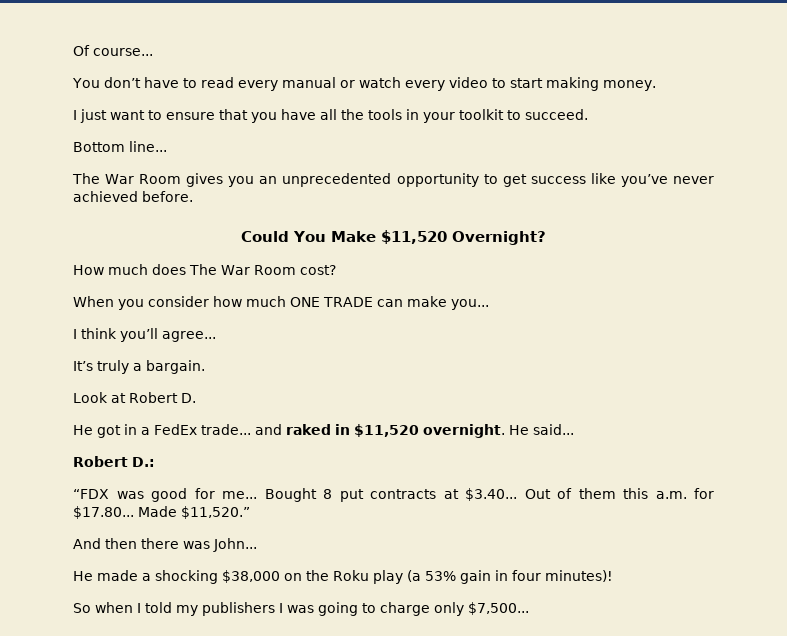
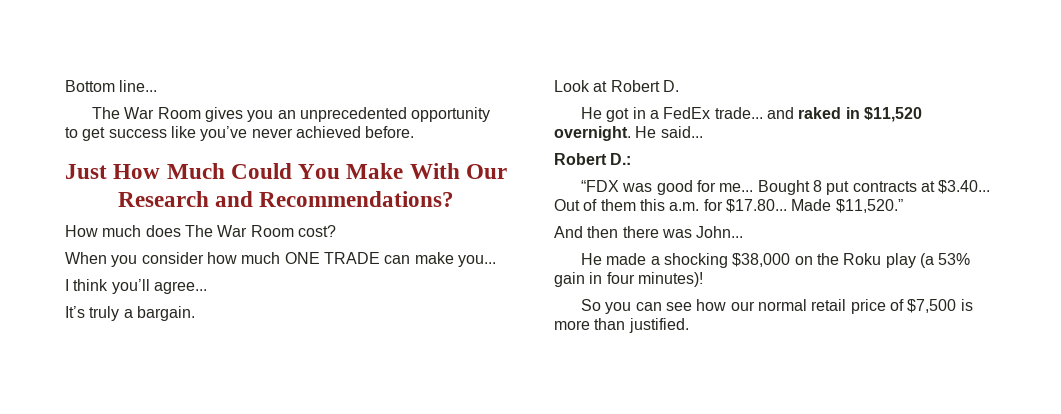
- Of course...
- You don’t have to read every manual or watch every video to start making money.
- I just want to ensure that you have all the tools in your toolkit to succeed.
- Could You Make $11,520 Overnight?
+ Just How Much Could You Make With Our Research and Recommendations?
- So when I told my publishers I was going to charge only $7,500...
+ So you can see how our normal retail price of $7,500 is more than justified.

